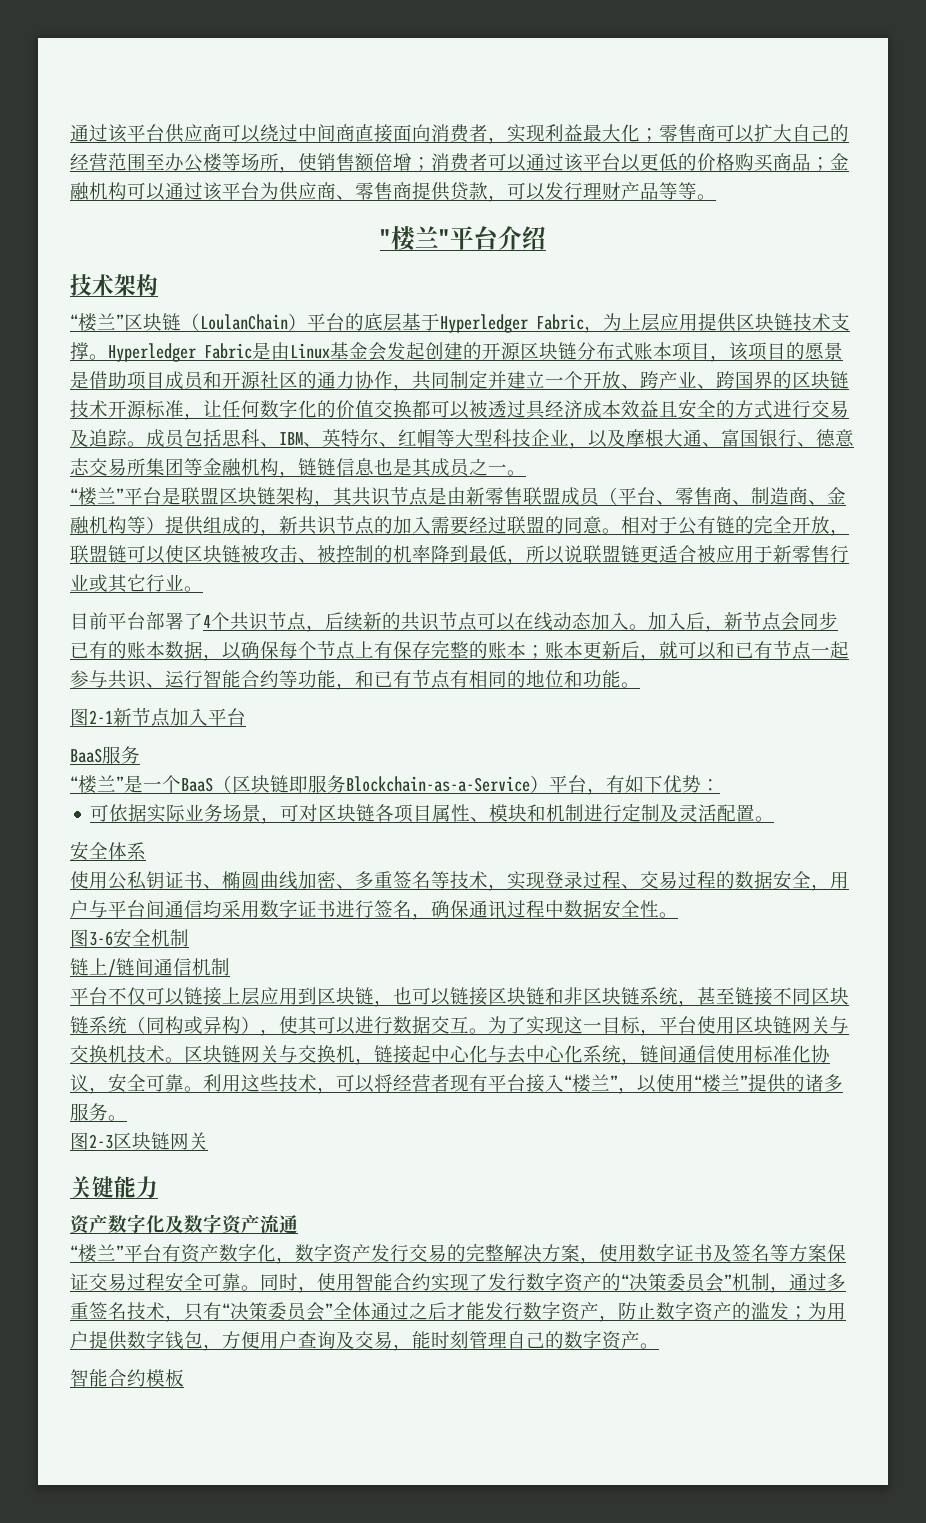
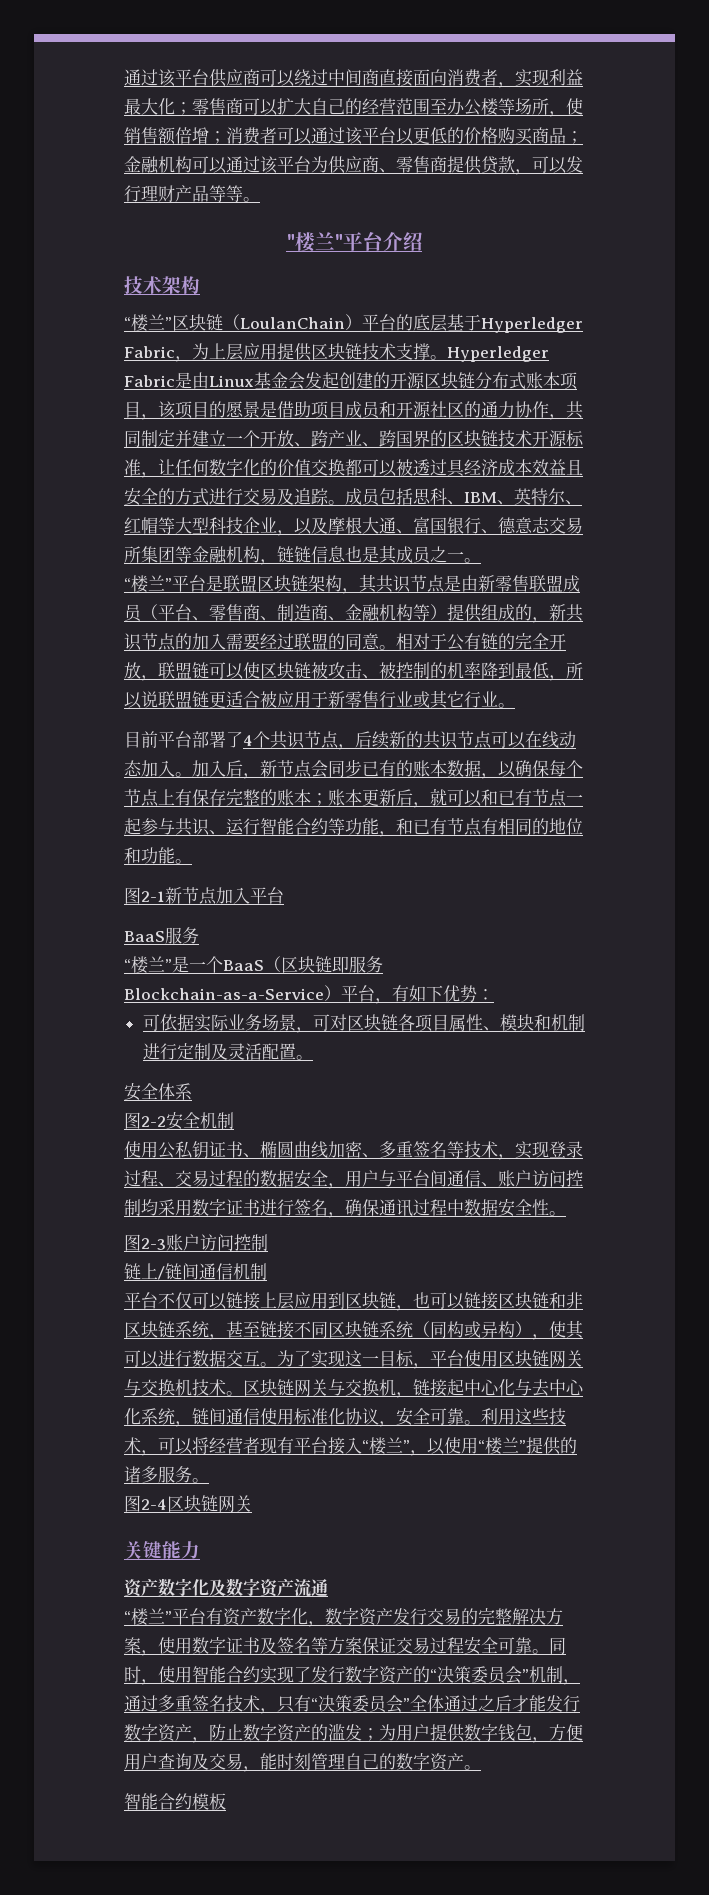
+ 图2-2安全机制
- 使用公私钥证书、椭圆曲线加密、多重签名等技术，实现登录过程、交易过程的数据安全，用户与平台间通信均采用数字证书进行签名，确保通讯过程中数据安全性。
+ 使用公私钥证书、椭圆曲线加密、多重签名等技术，实现登录过程、交易过程的数据安全，用户与平台间通信、账户访问控制均采用数字证书进行签名，确保通讯过程中数据安全性。
- 图3-6安全机制
+ 图2-3账户访问控制
- 图2-3区块链网关
+ 图2-4区块链网关

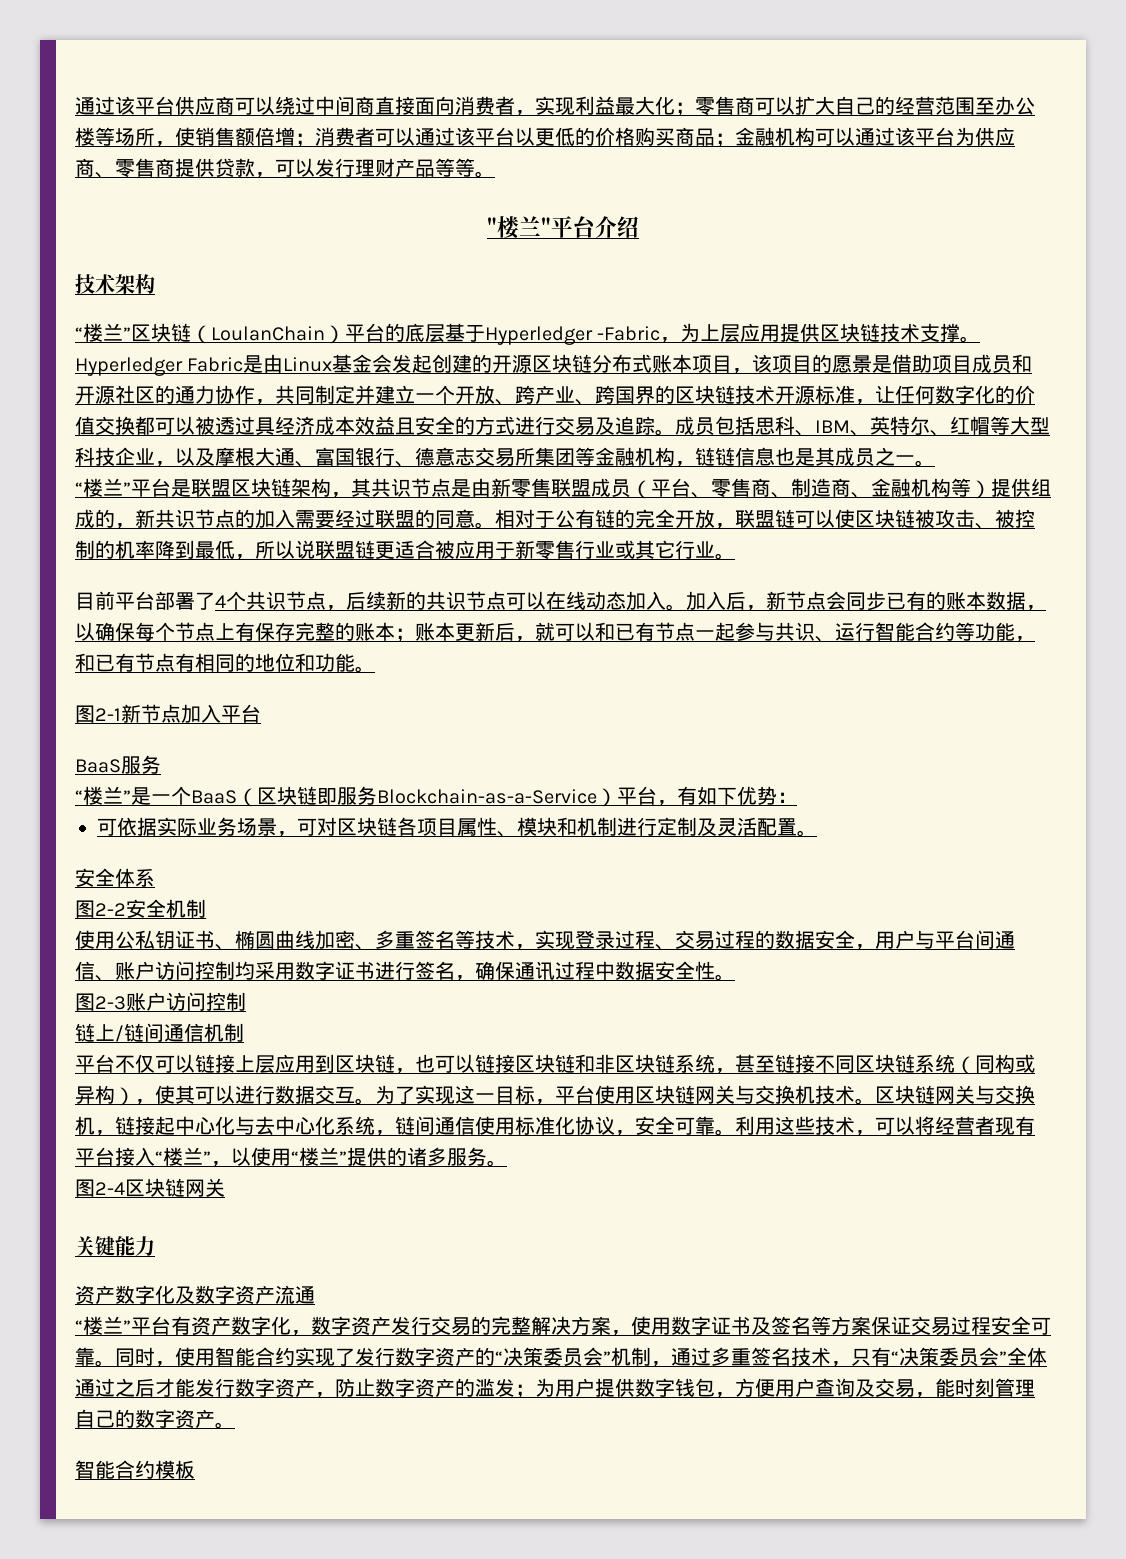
- “楼兰”区块链（LoulanChain）平台的底层基于Hyperledger Fabric，为上层应用提供区块链技术支撑。
+ “楼兰”区块链（LoulanChain）平台的底层基于Hyperledger -Fabric，为上层应用提供区块链技术支撑。

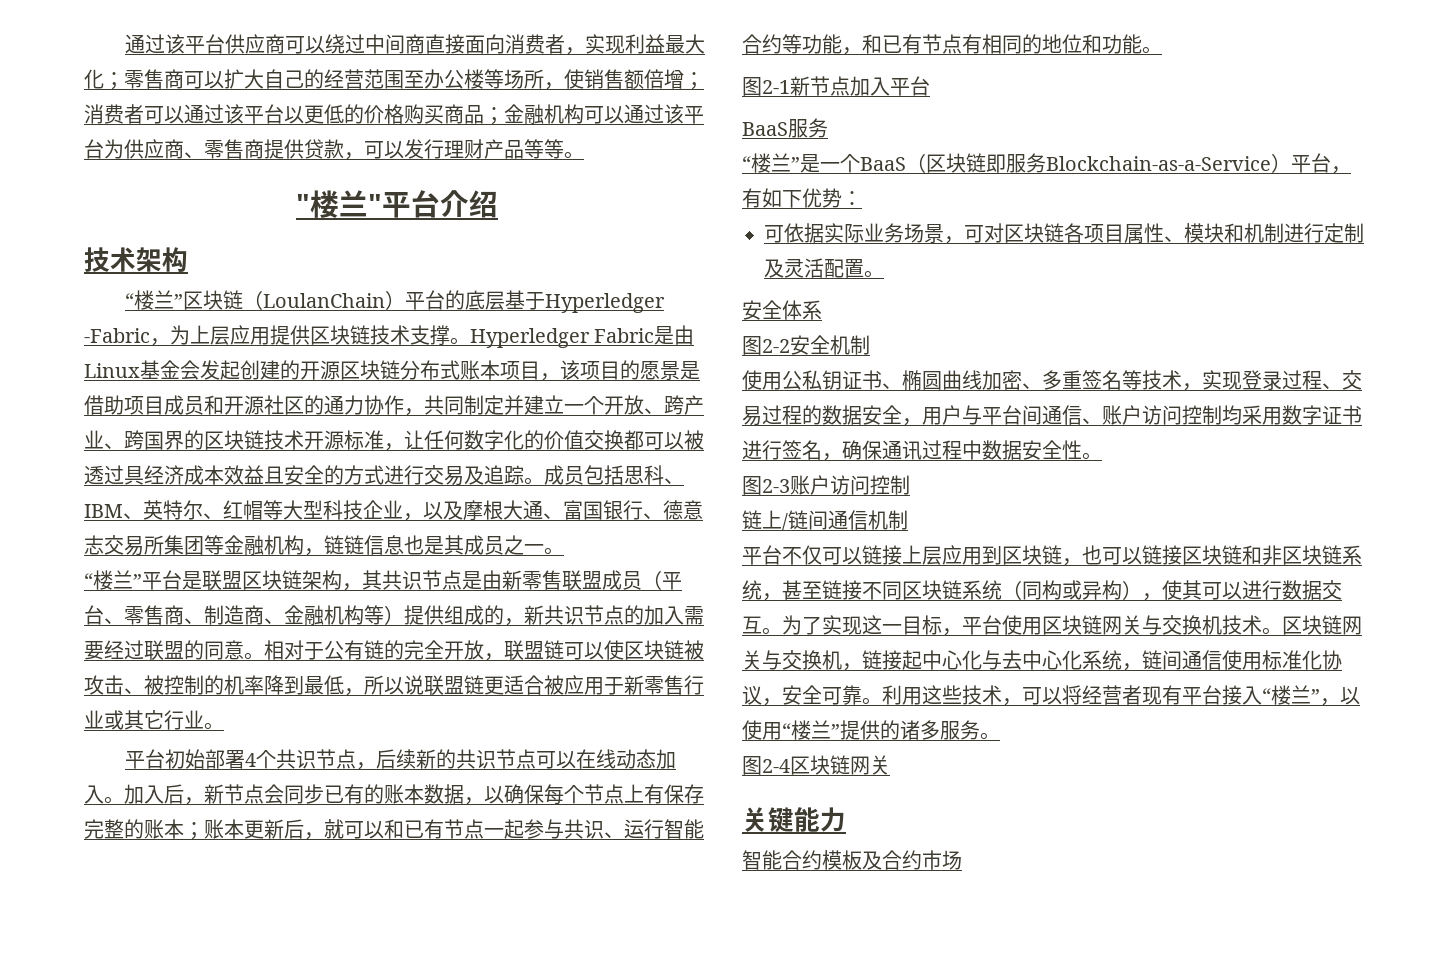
- 目前平台部署了4个共识节点，后续新的共识节点可以在线动态加入。
+ 平台初始部署4个共识节点，后续新的共识节点可以在线动态加入。
- 资产数字化及数字资产流通
- “楼兰”平台有资产数字化，数字资产发行交易的完整解决方案，使用数字证书及签名等方案保证交易过程安全可靠。同时，使用智能合约实现了发行数字资产的“决策委员会”机制，通过多重签名技术，只有“决策委员会”全体通过之后才能发行数字资产，防止数字资产的滥发；为用户提供数字钱包，方便用户查询及交易，能时刻管理自己的数字资产。
- 智能合约模板
+ 智能合约模板及合约市场

